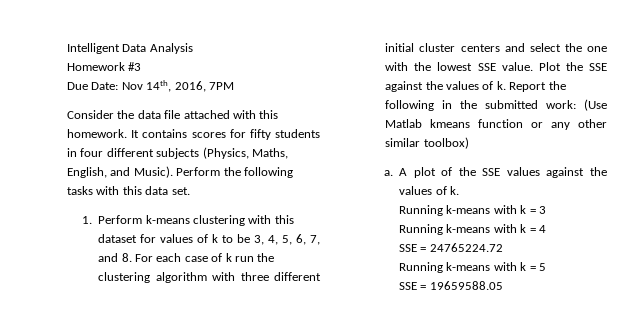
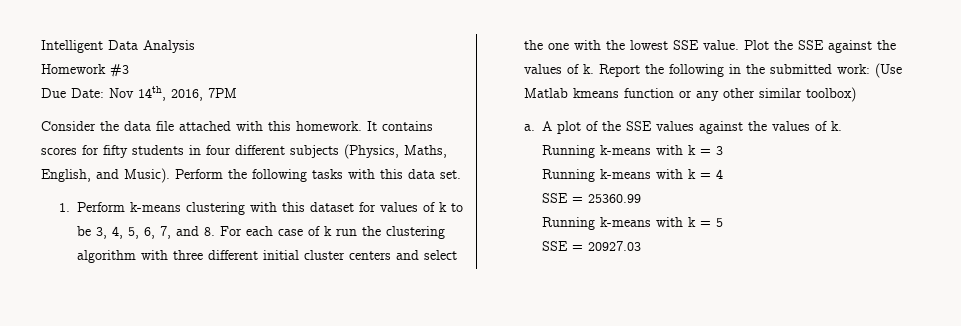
- SSE = 24765224.72
+ SSE = 25360.99
- SSE = 19659588.05
+ SSE = 20927.03

